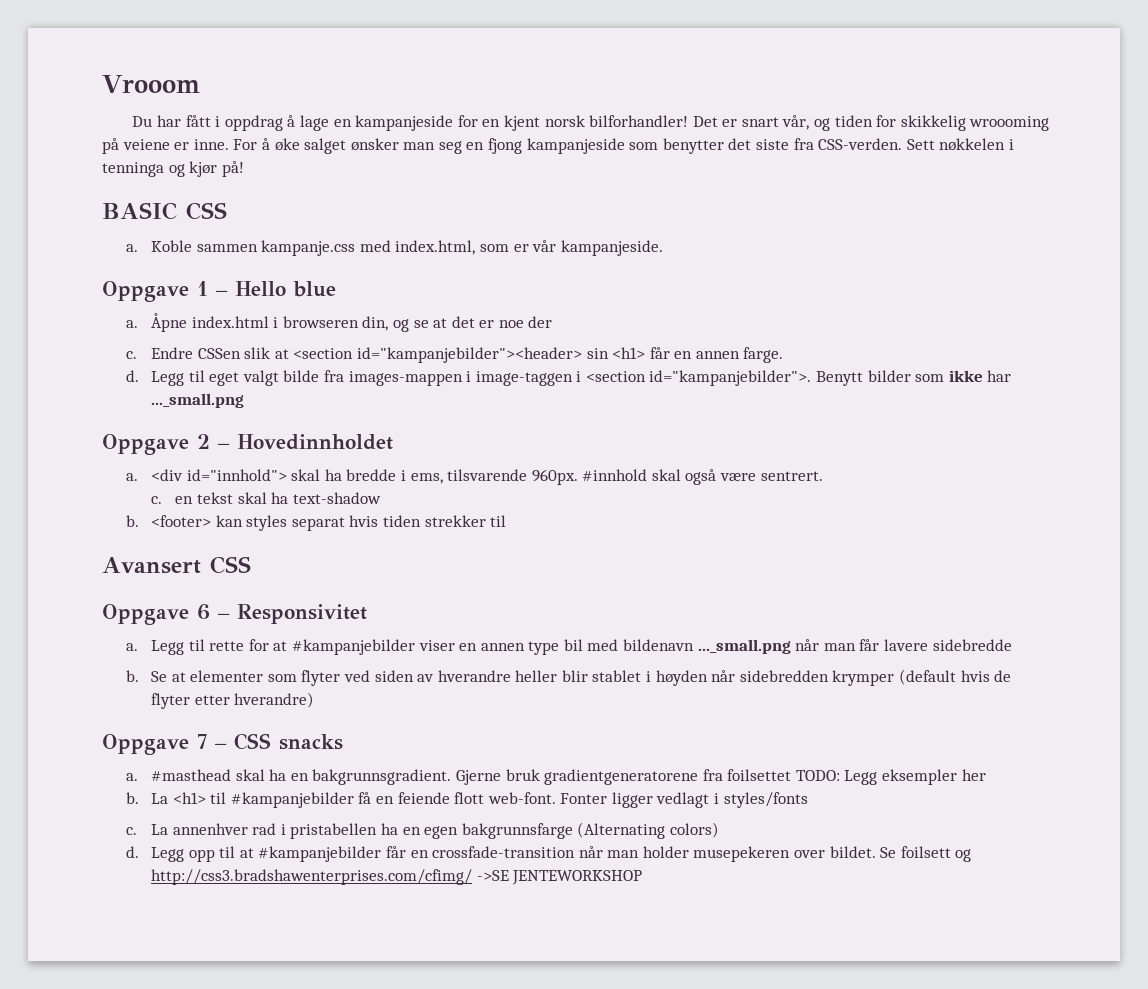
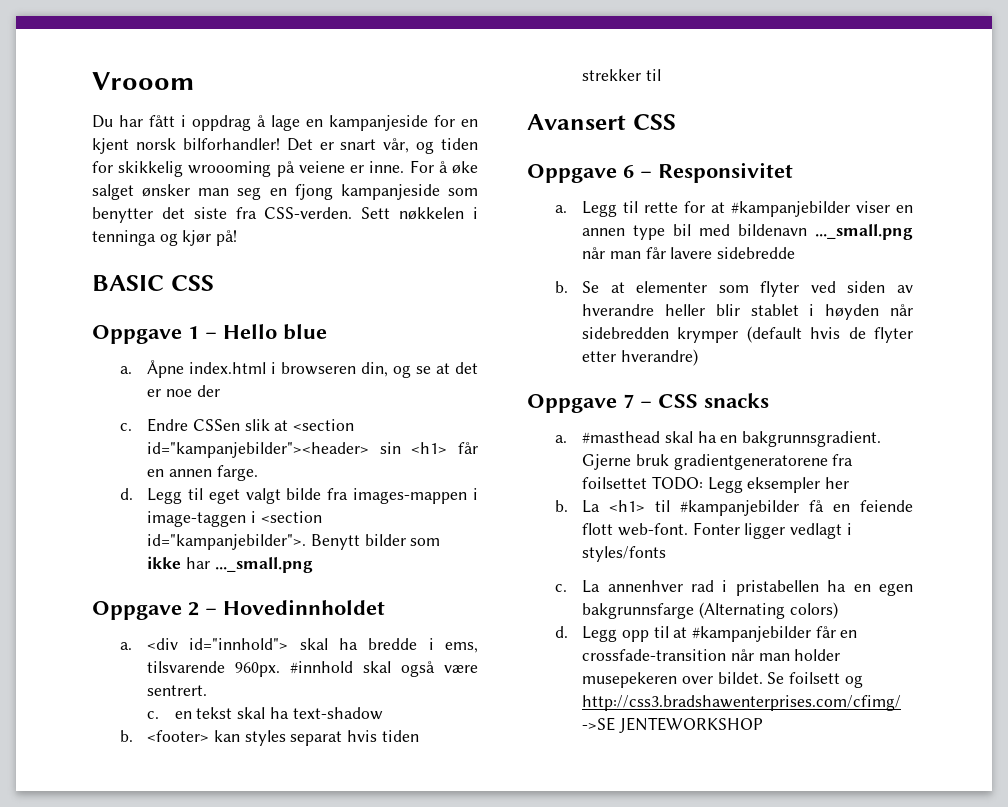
- a. Koble sammen kampanje.css med index.html, som er vår kampanjeside.

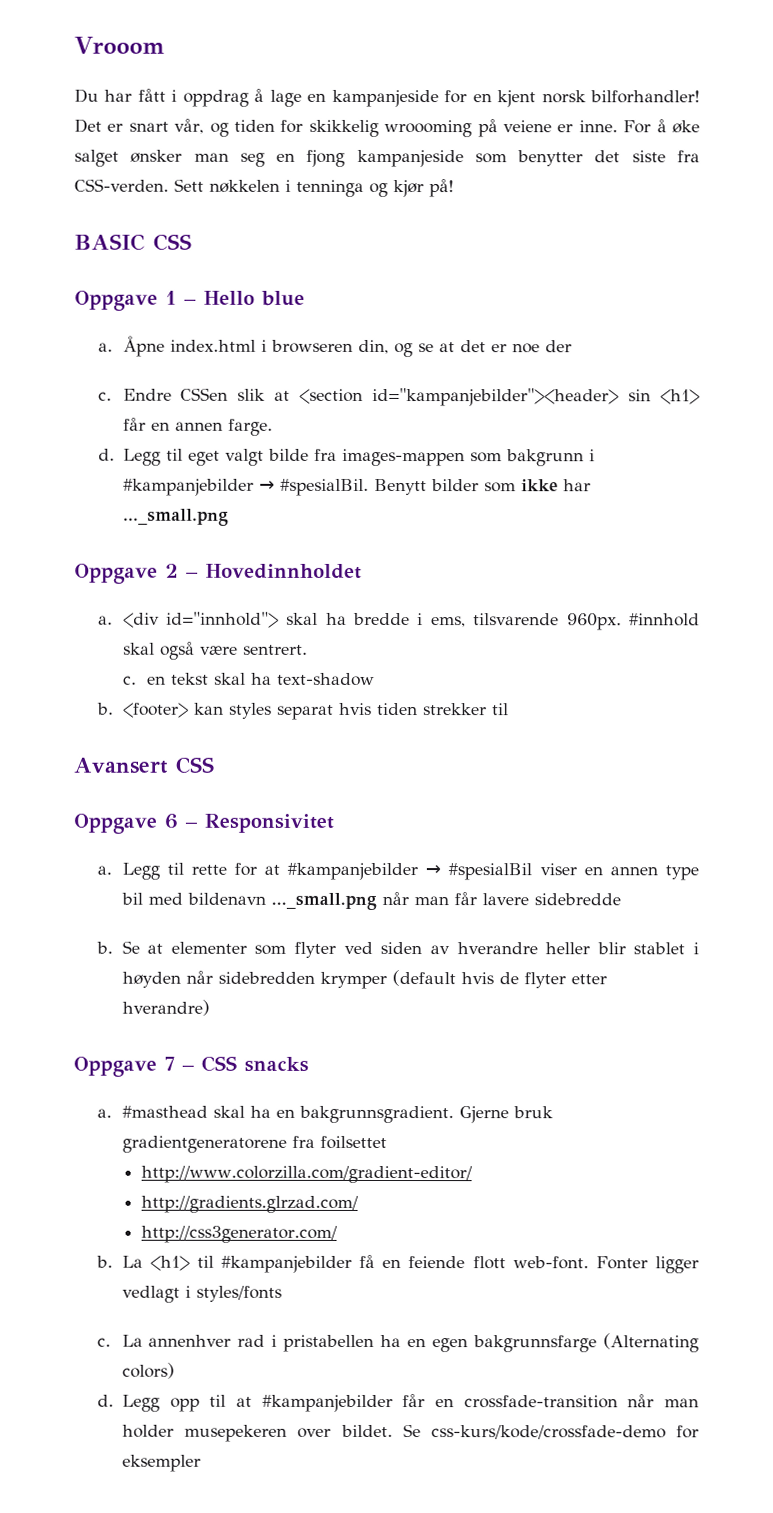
- Legg til eget valgt bilde fra images-mappen i image-taggen i <section id="kampanjebilder">.
+ Legg til eget valgt bilde fra images-mappen som bakgrunn i #kampanjebilder → #spesialBil.
- Legg til rette for at #kampanjebilder viser en annen type bil med bildenavn ..._small.png når man får lavere sidebredde
+ Legg til rette for at #kampanjebilder → #spesialBil viser en annen type bil med bildenavn ..._small.png når man får lavere sidebredde
- Gjerne bruk gradientgeneratorene fra foilsettet TODO: Legg eksempler her
+ Gjerne bruk gradientgeneratorene fra foilsettet
+ http://www.colorzilla.com/gradient-editor/
+ http://gradients.glrzad.com/
+ http://css3generator.com/
- Se foilsett og http://css3.bradshawenterprises.com/cfimg/ ->SE JENTEWORKSHOP
+ Se css-kurs/kode/crossfade-demo for eksempler

